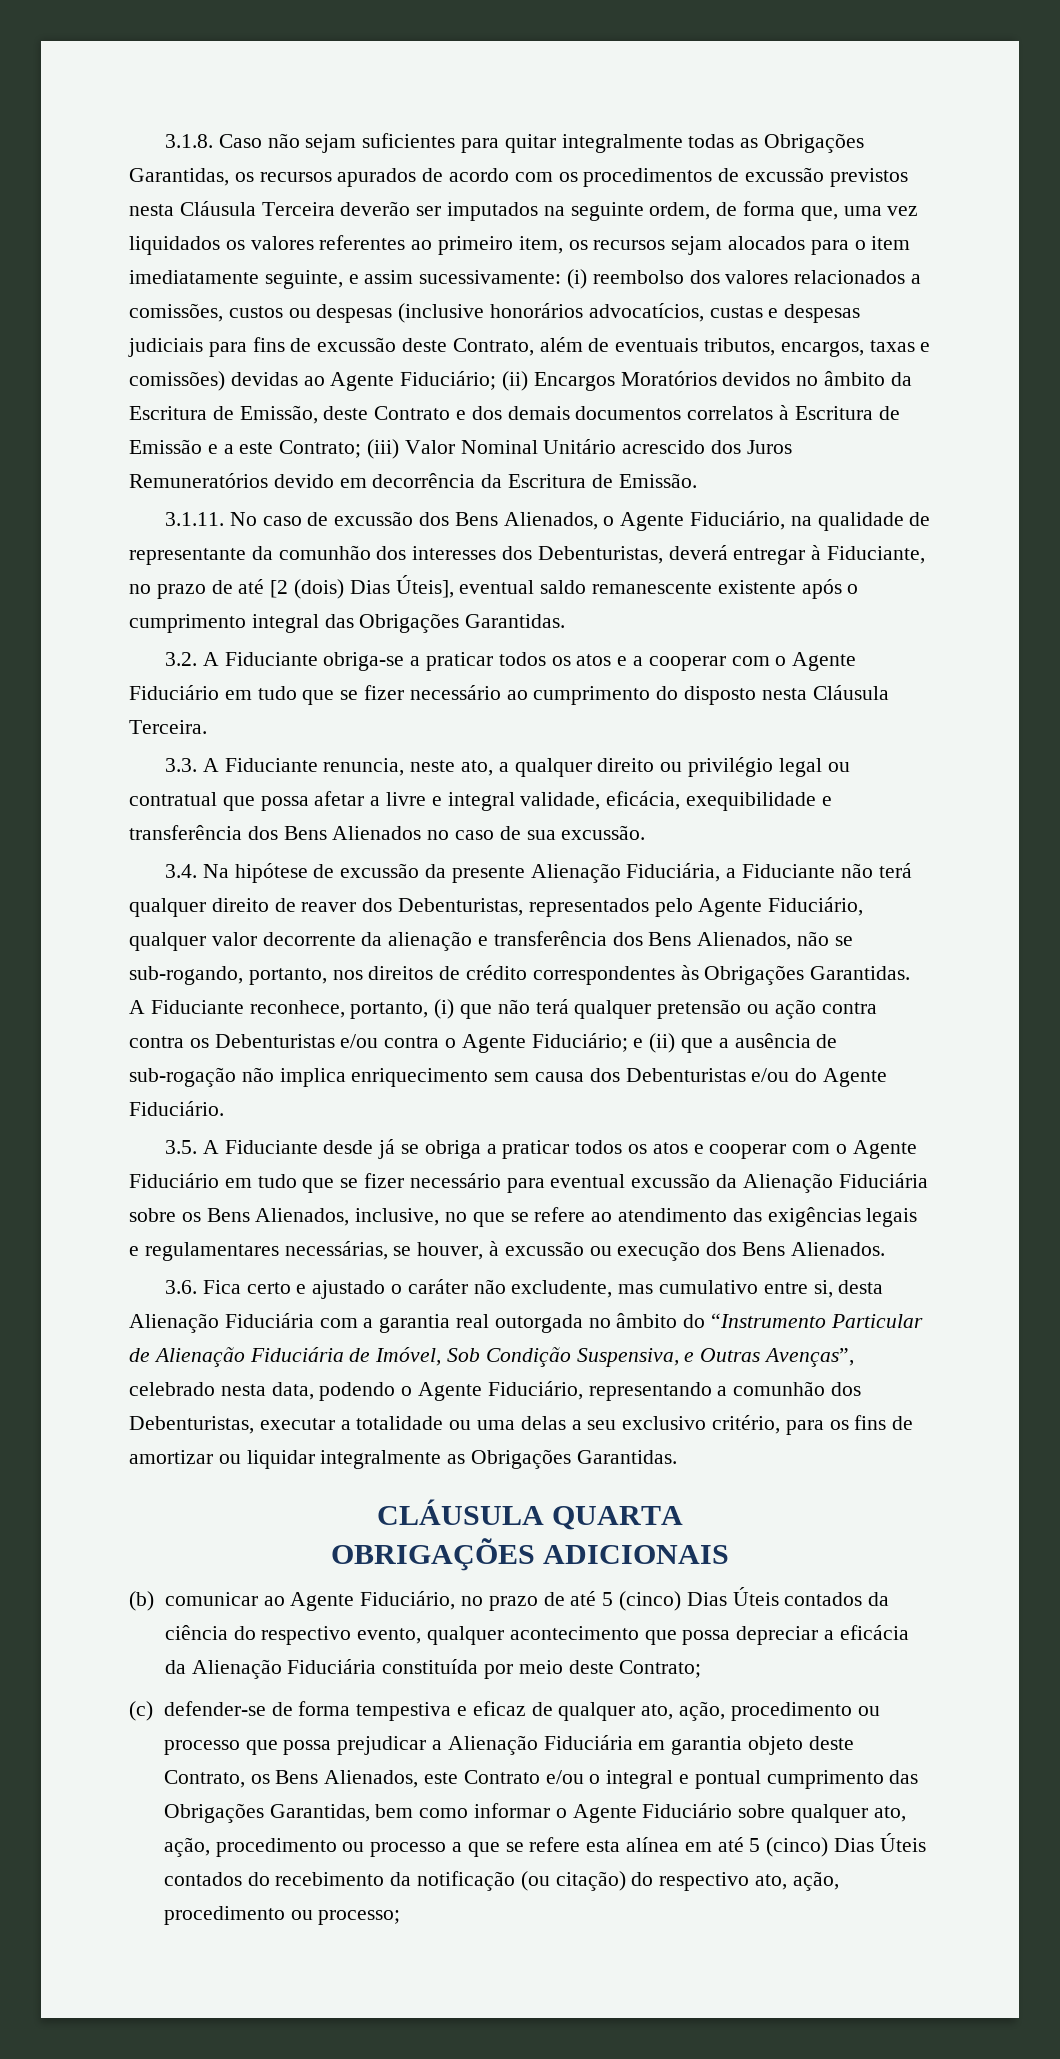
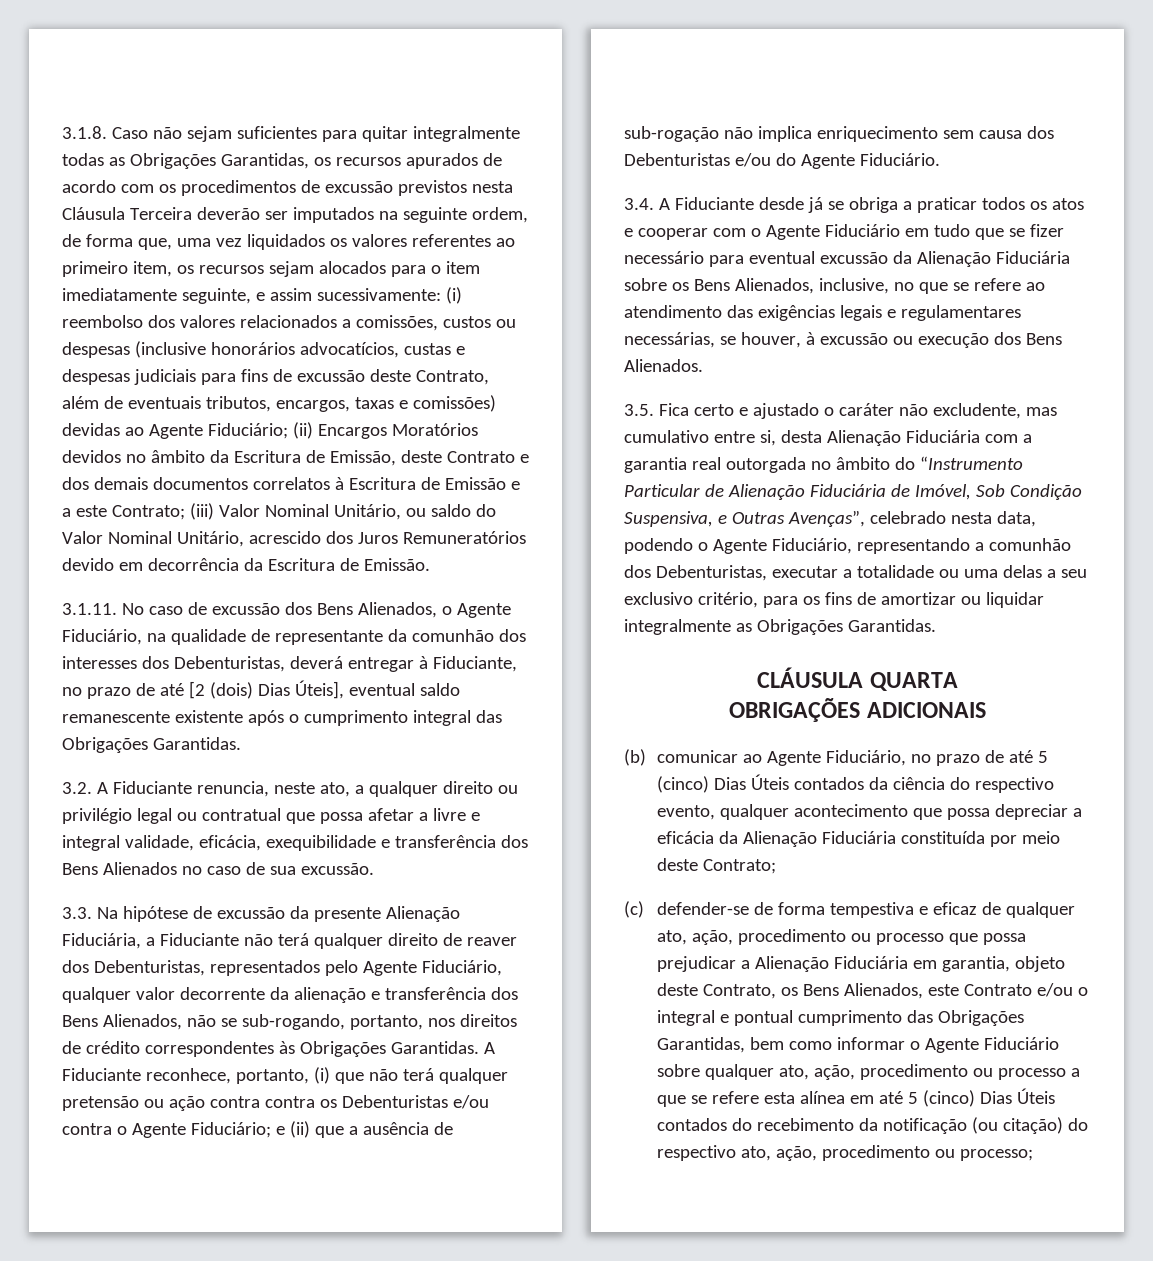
- (iii) Valor Nominal Unitário acrescido dos Juros Remuneratórios devido em decorrência da Escritura de Emissão.
+ (iii) Valor Nominal Unitário, ou saldo do Valor Nominal Unitário, acrescido dos Juros Remuneratórios devido em decorrência da Escritura de Emissão.
- 3.2. A Fiduciante obriga-se a praticar todos os atos e a cooperar com o Agente Fiduciário em tudo que se fizer necessário ao cumprimento do disposto nesta Cláusula Terceira.
- 3.3. A Fiduciante renuncia, neste ato, a qualquer direito ou privilégio legal ou contratual que possa afetar a livre e integral validade, eficácia, exequibilidade e transferência dos Bens Alienados no caso de sua excussão.
+ 3.2. A Fiduciante renuncia, neste ato, a qualquer direito ou privilégio legal ou contratual que possa afetar a livre e integral validade, eficácia, exequibilidade e transferência dos Bens Alienados no caso de sua excussão.
- 3.4. Na hipótese de excussão da presente Alienação Fiduciária, a Fiduciante não terá qualquer direito de reaver dos Debenturistas, representados pelo Agente Fiduciário, qualquer valor decorrente da alienação e transferência dos Bens Alienados, não se sub-rogando, portanto, nos direitos de crédito correspondentes às Obrigações Garantidas.
+ 3.3. Na hipótese de excussão da presente Alienação Fiduciária, a Fiduciante não terá qualquer direito de reaver dos Debenturistas, representados pelo Agente Fiduciário, qualquer valor decorrente da alienação e transferência dos Bens Alienados, não se sub-rogando, portanto, nos direitos de crédito correspondentes às Obrigações Garantidas.
- 3.5. A Fiduciante desde já se obriga a praticar todos os atos e cooperar com o Agente Fiduciário em tudo que se fizer necessário para eventual excussão da Alienação Fiduciária sobre os Bens Alienados, inclusive, no que se refere ao atendimento das exigências legais e regulamentares necessárias, se houver, à excussão ou execução dos Bens Alienados.
+ 3.4. A Fiduciante desde já se obriga a praticar todos os atos e cooperar com o Agente Fiduciário em tudo que se fizer necessário para eventual excussão da Alienação Fiduciária sobre os Bens Alienados, inclusive, no que se refere ao atendimento das exigências legais e regulamentares necessárias, se houver, à excussão ou execução dos Bens Alienados.
- 3.6. Fica certo e ajustado o caráter não excludente, mas cumulativo entre si, desta Alienação Fiduciária com a garantia real outorgada no âmbito do “Instrumento Particular de Alienação Fiduciária de Imóvel, Sob Condição Suspensiva, e Outras Avenças”, celebrado nesta data, podendo o Agente Fiduciário, representando a comunhão dos Debenturistas, executar a totalidade ou uma delas a seu exclusivo critério, para os fins de amortizar ou liquidar integralmente as Obrigações Garantidas.
+ 3.5. Fica certo e ajustado o caráter não excludente, mas cumulativo entre si, desta Alienação Fiduciária com a garantia real outorgada no âmbito do “Instrumento Particular de Alienação Fiduciária de Imóvel, Sob Condição Suspensiva, e Outras Avenças”, celebrado nesta data, podendo o Agente Fiduciário, representando a comunhão dos Debenturistas, executar a totalidade ou uma delas a seu exclusivo critério, para os fins de amortizar ou liquidar integralmente as Obrigações Garantidas.
- (c) defender-se de forma tempestiva e eficaz de qualquer ato, ação, procedimento ou processo que possa prejudicar a Alienação Fiduciária em garantia objeto deste Contrato, os Bens Alienados, este Contrato e/ou o integral e pontual cumprimento das Obrigações Garantidas, bem como informar o Agente Fiduciário sobre qualquer ato, ação, procedimento ou processo a que se refere esta alínea em até 5 (cinco) Dias Úteis contados do recebimento da notificação (ou citação) do respectivo ato, ação, procedimento ou processo;
+ (c) defender-se de forma tempestiva e eficaz de qualquer ato, ação, procedimento ou processo que possa prejudicar a Alienação Fiduciária em garantia, objeto deste Contrato, os Bens Alienados, este Contrato e/ou o integral e pontual cumprimento das Obrigações Garantidas, bem como informar o Agente Fiduciário sobre qualquer ato, ação, procedimento ou processo a que se refere esta alínea em até 5 (cinco) Dias Úteis contados do recebimento da notificação (ou citação) do respectivo ato, ação, procedimento ou processo;

